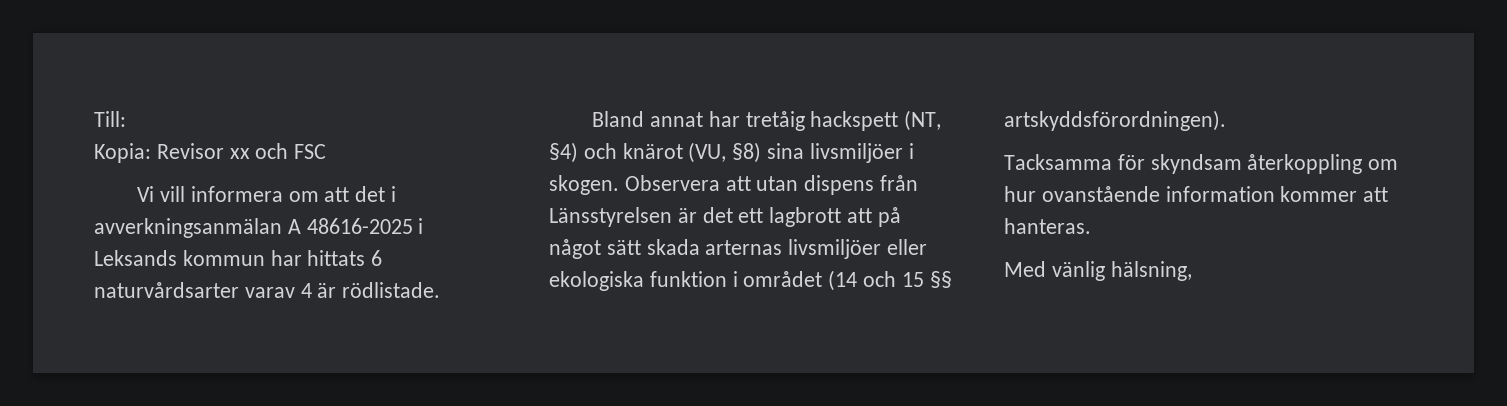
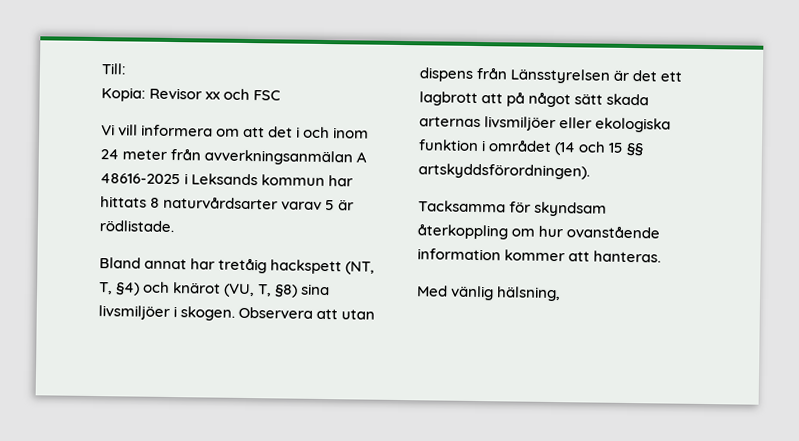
- Vi vill informera om att det i avverkningsanmälan A 48616-2025 i Leksands kommun har hittats 6 naturvårdsarter varav 4 är rödlistade.
+ Vi vill informera om att det i och inom 24 meter från avverkningsanmälan A 48616-2025 i Leksands kommun har hittats 8 naturvårdsarter varav 5 är rödlistade.
- Bland annat har tretåig hackspett (NT, §4) och knärot (VU, §8) sina livsmiljöer i skogen.
+ Bland annat har tretåig hackspett (NT, T, §4) och knärot (VU, T, §8) sina livsmiljöer i skogen.

